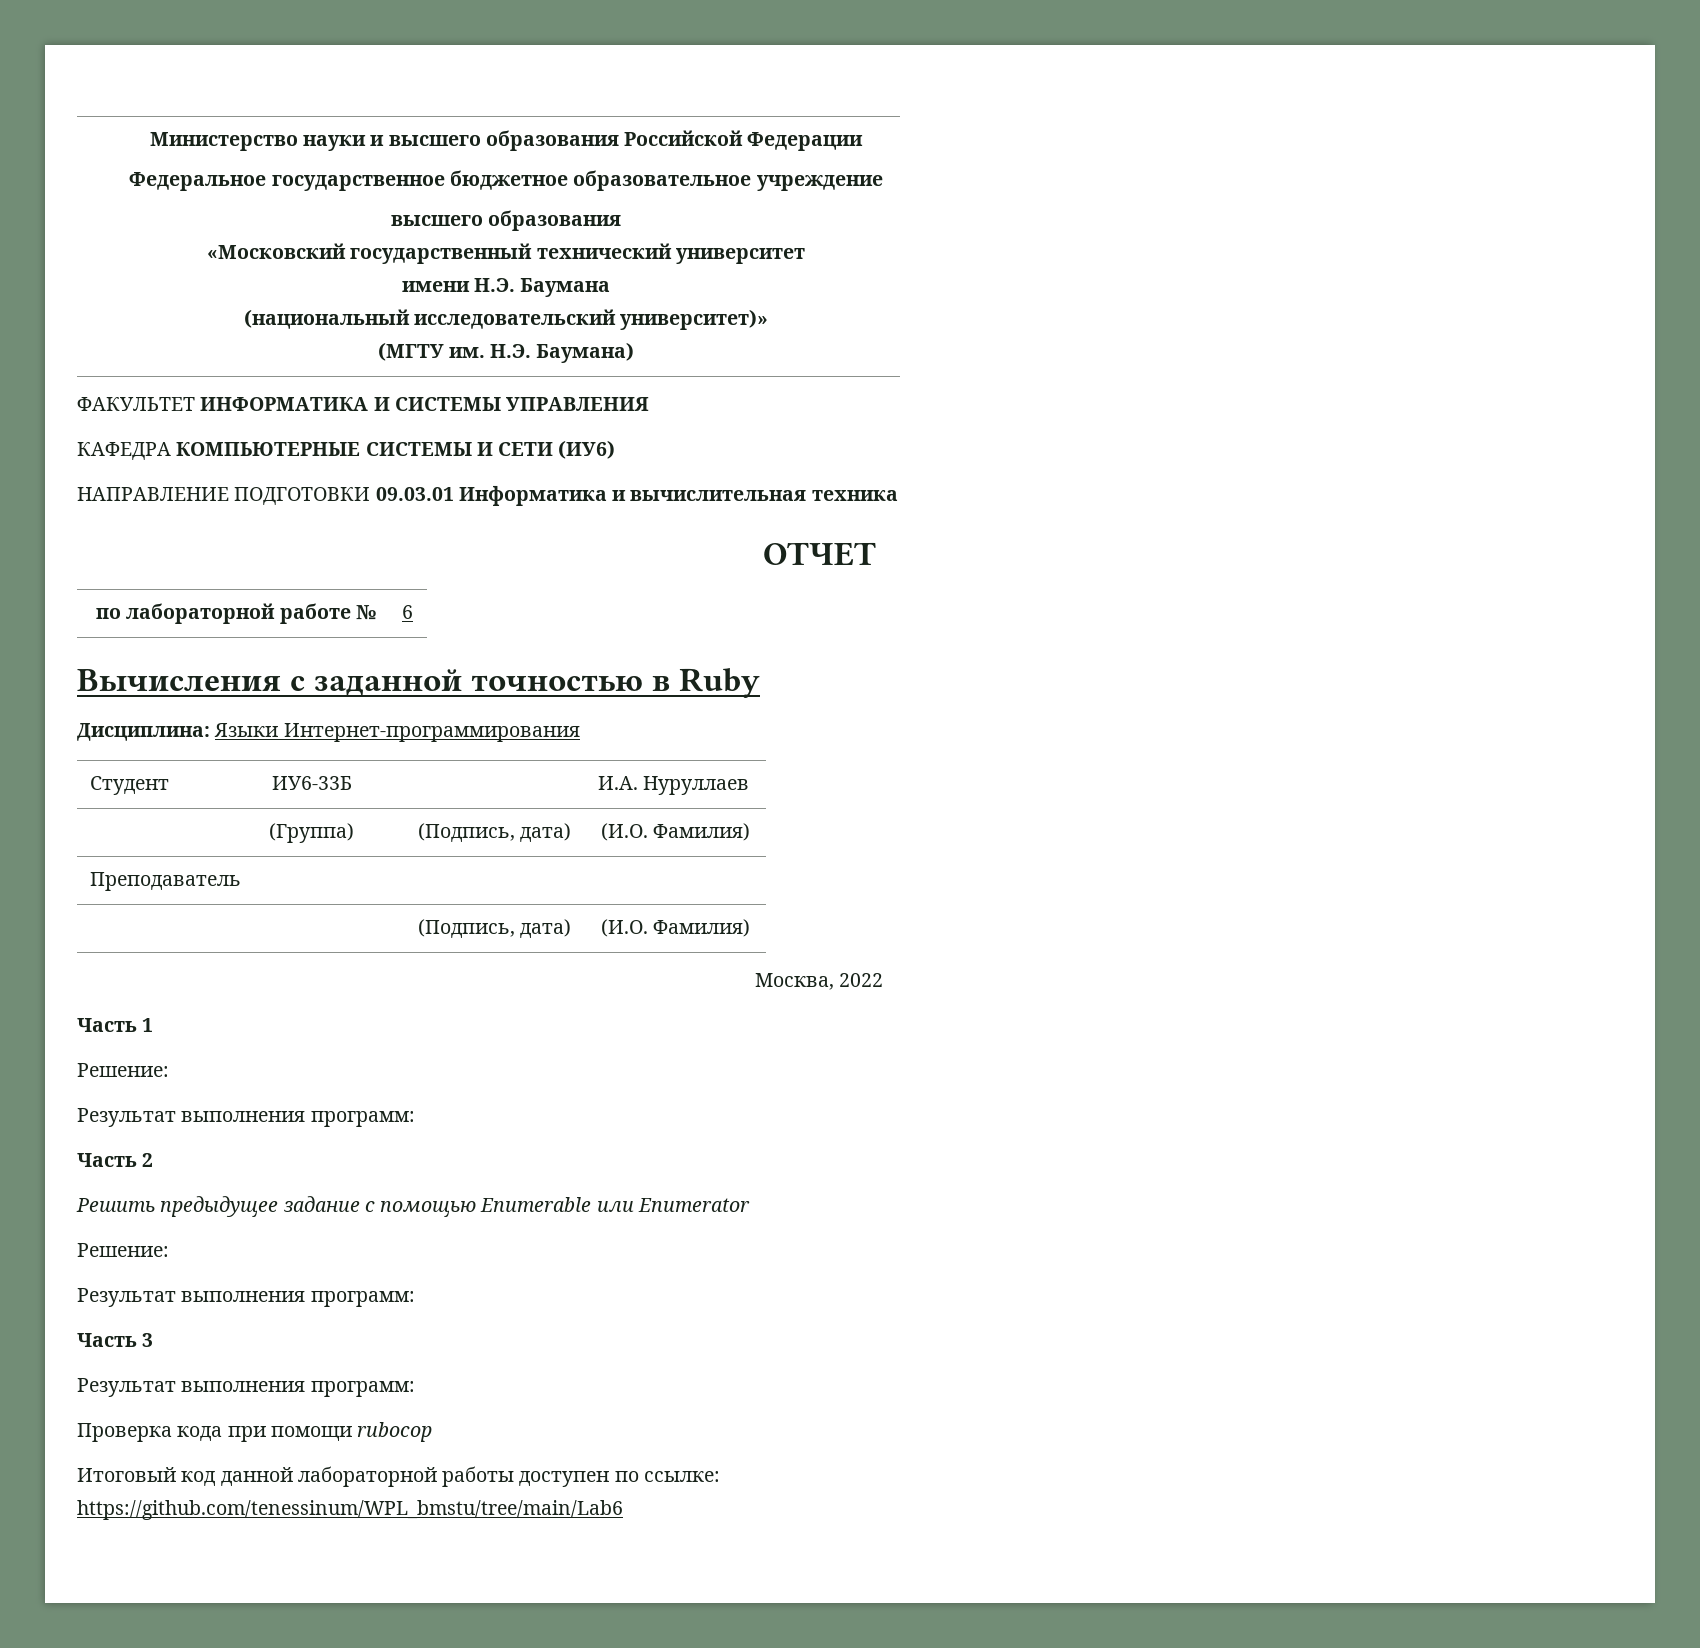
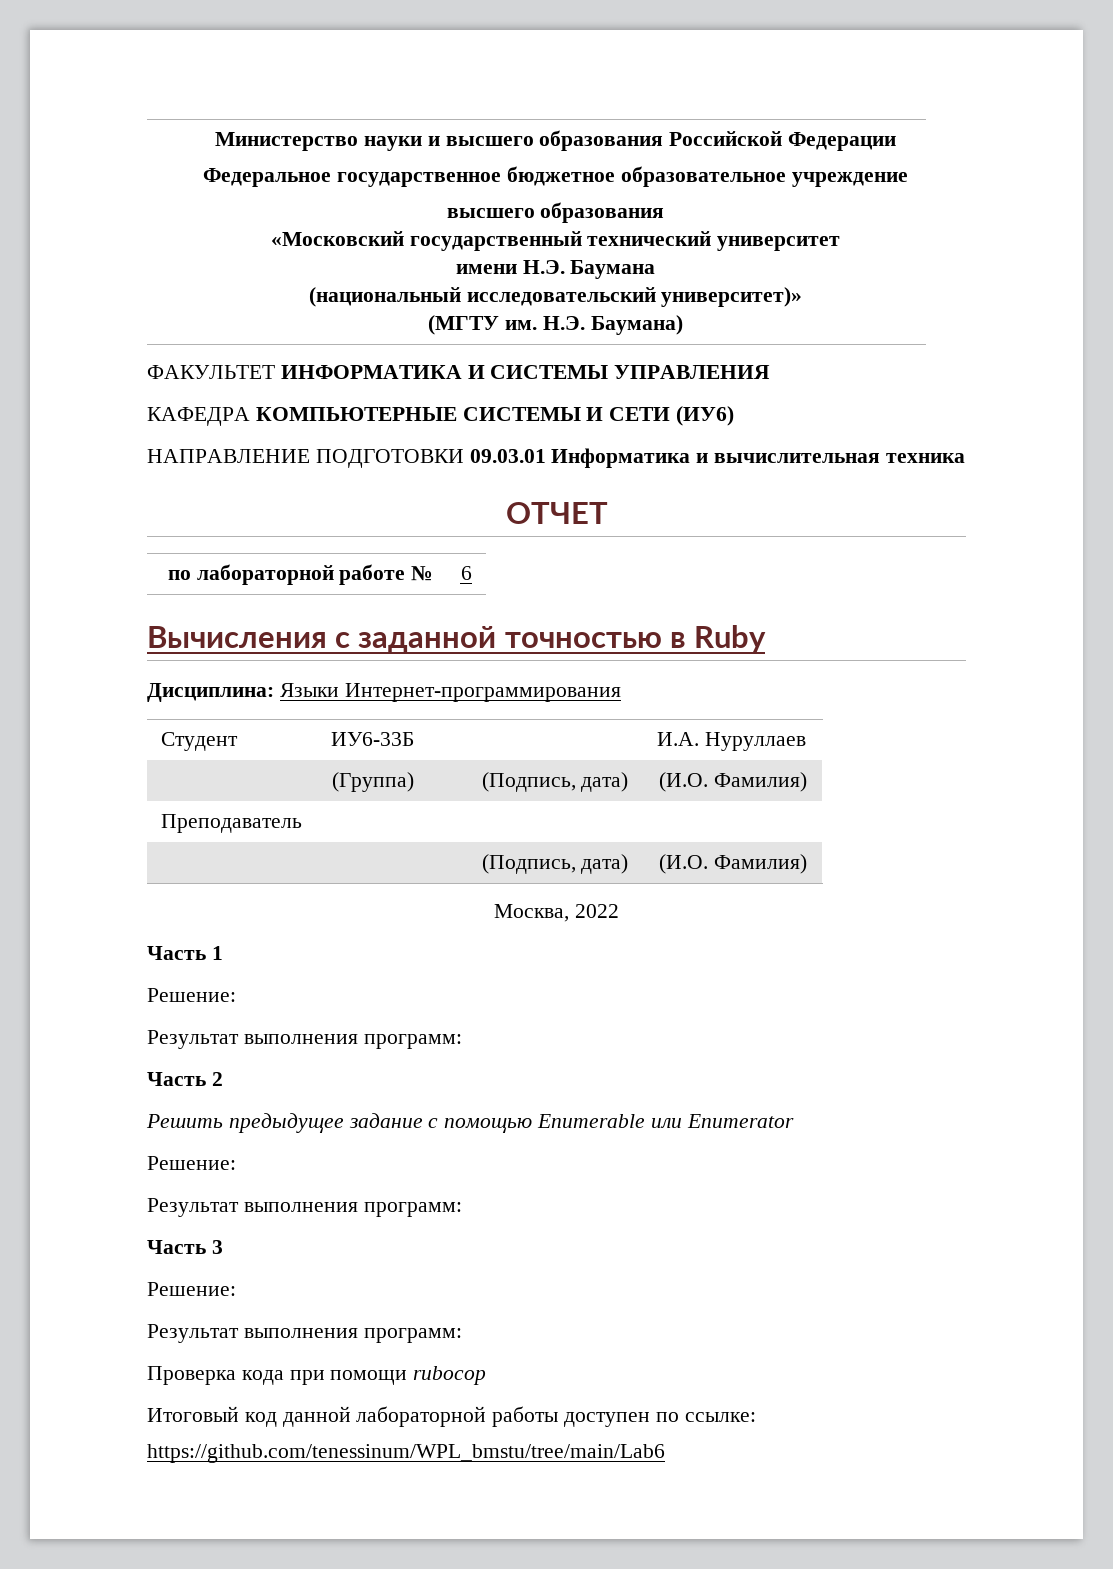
  Часть 3
+ Решение:

